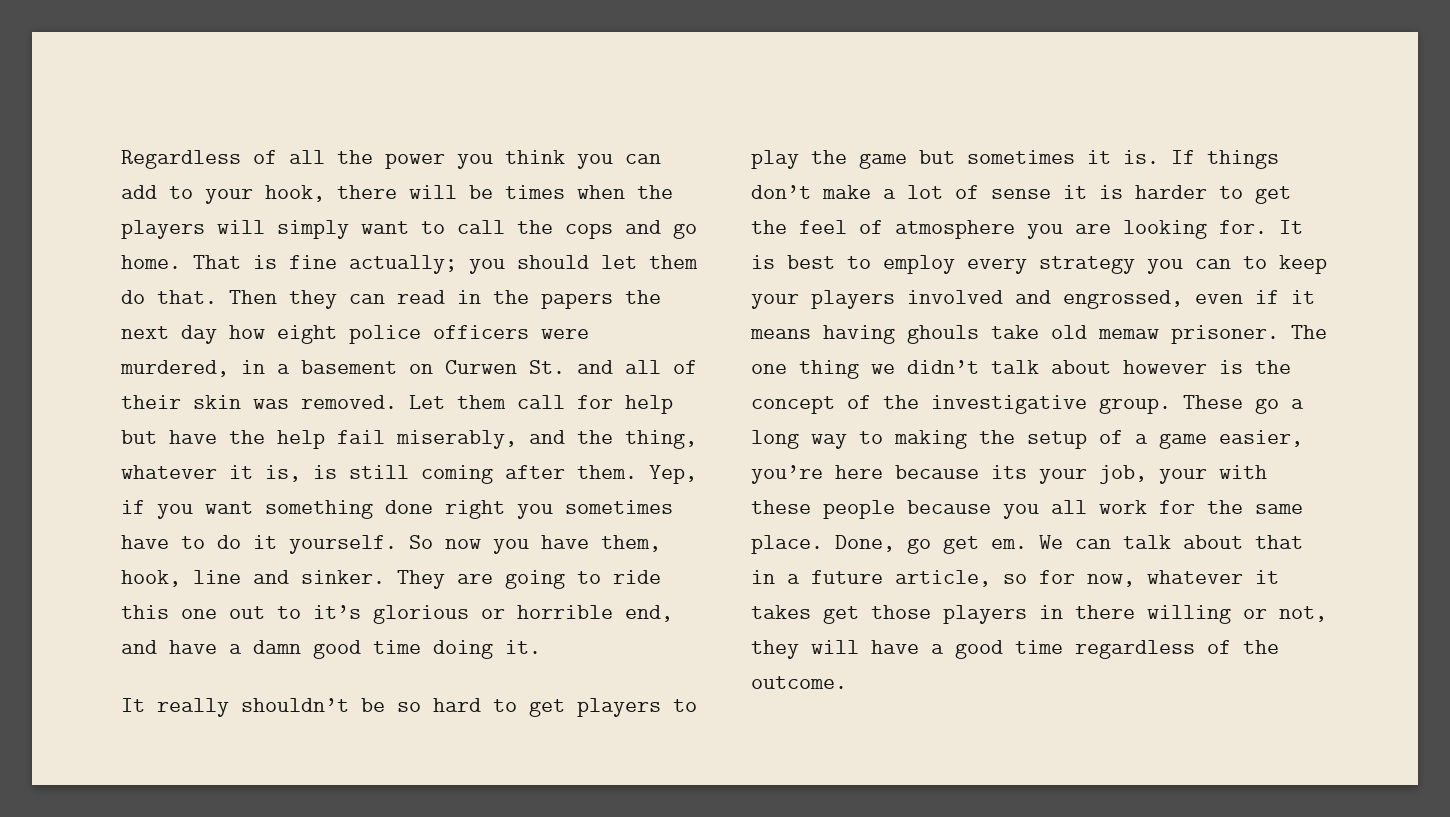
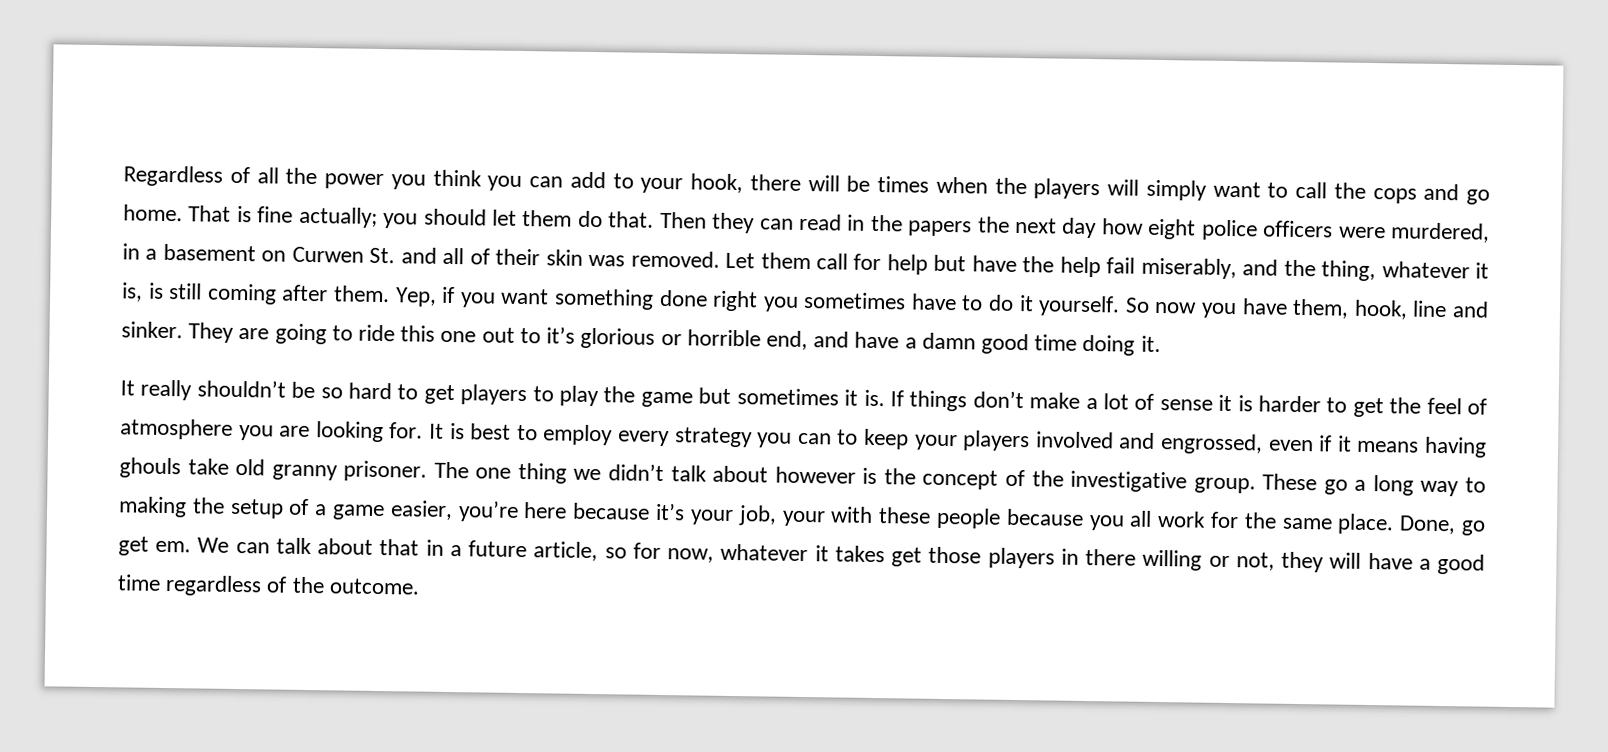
- It is best to employ every strategy you can to keep your players involved and engrossed, even if it means having ghouls take old memaw prisoner.
+ It is best to employ every strategy you can to keep your players involved and engrossed, even if it means having ghouls take old granny prisoner.
- These go a long way to making the setup of a game easier, you’re here because its your job, your with these people because you all work for the same place.
+ These go a long way to making the setup of a game easier, you’re here because it’s your job, your with these people because you all work for the same place.

